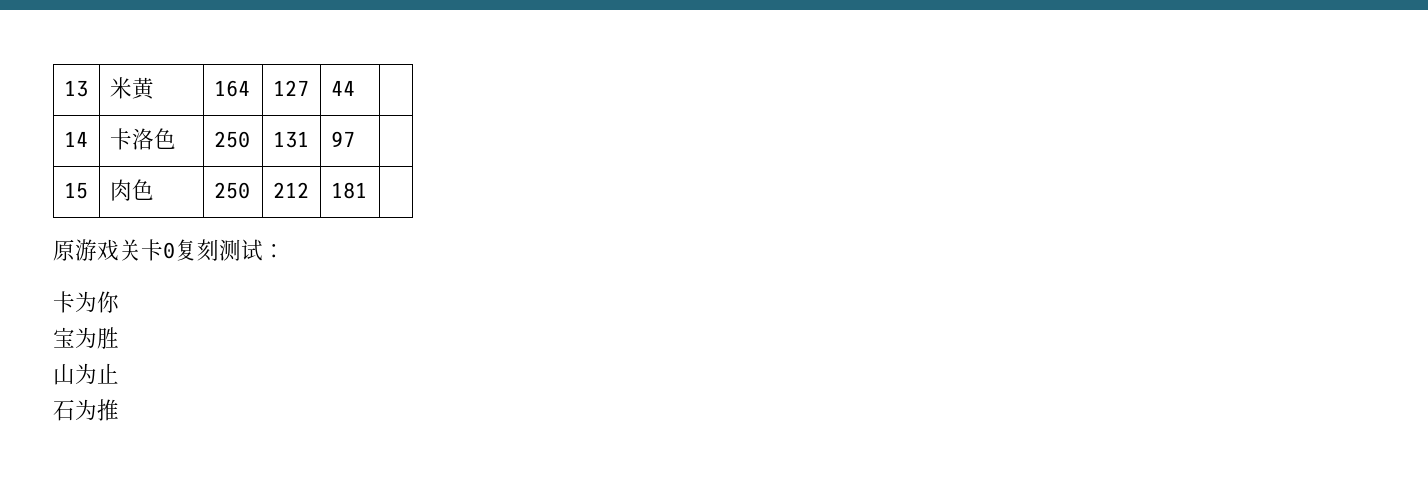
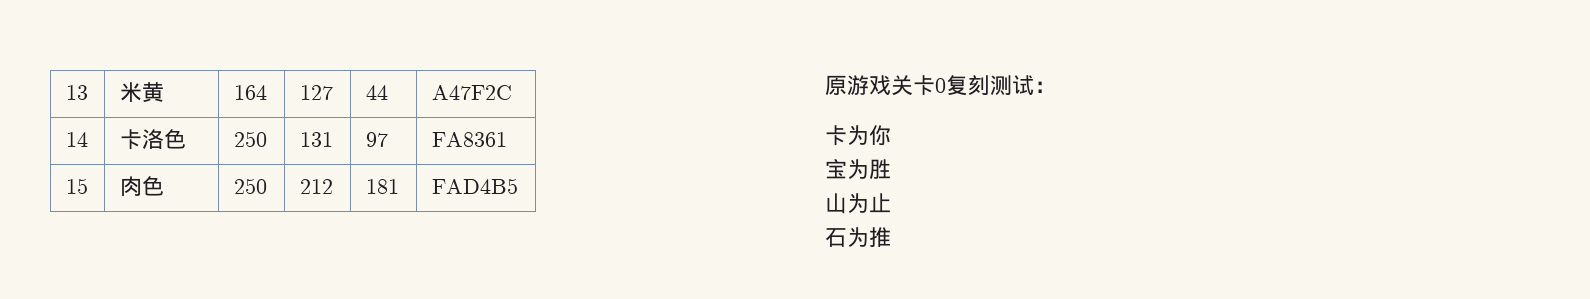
- 13 | 米黄 | 164 | 127 | 44 |
+ 13 | 米黄 | 164 | 127 | 44 | A47F2C
- 14 | 卡洛色 | 250 | 131 | 97 |
+ 14 | 卡洛色 | 250 | 131 | 97 | FA8361
- 15 | 肉色 | 250 | 212 | 181 |
+ 15 | 肉色 | 250 | 212 | 181 | FAD4B5

